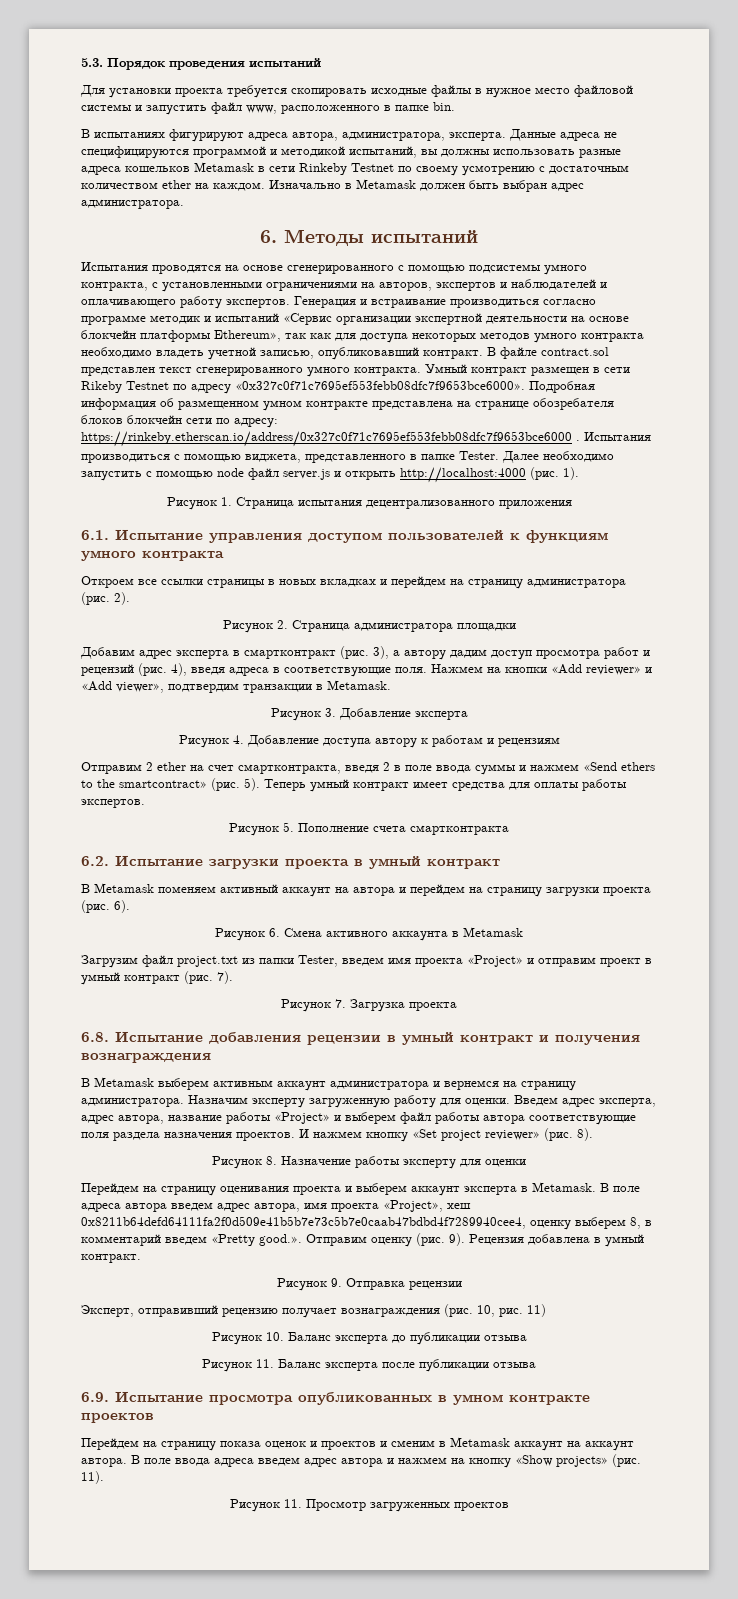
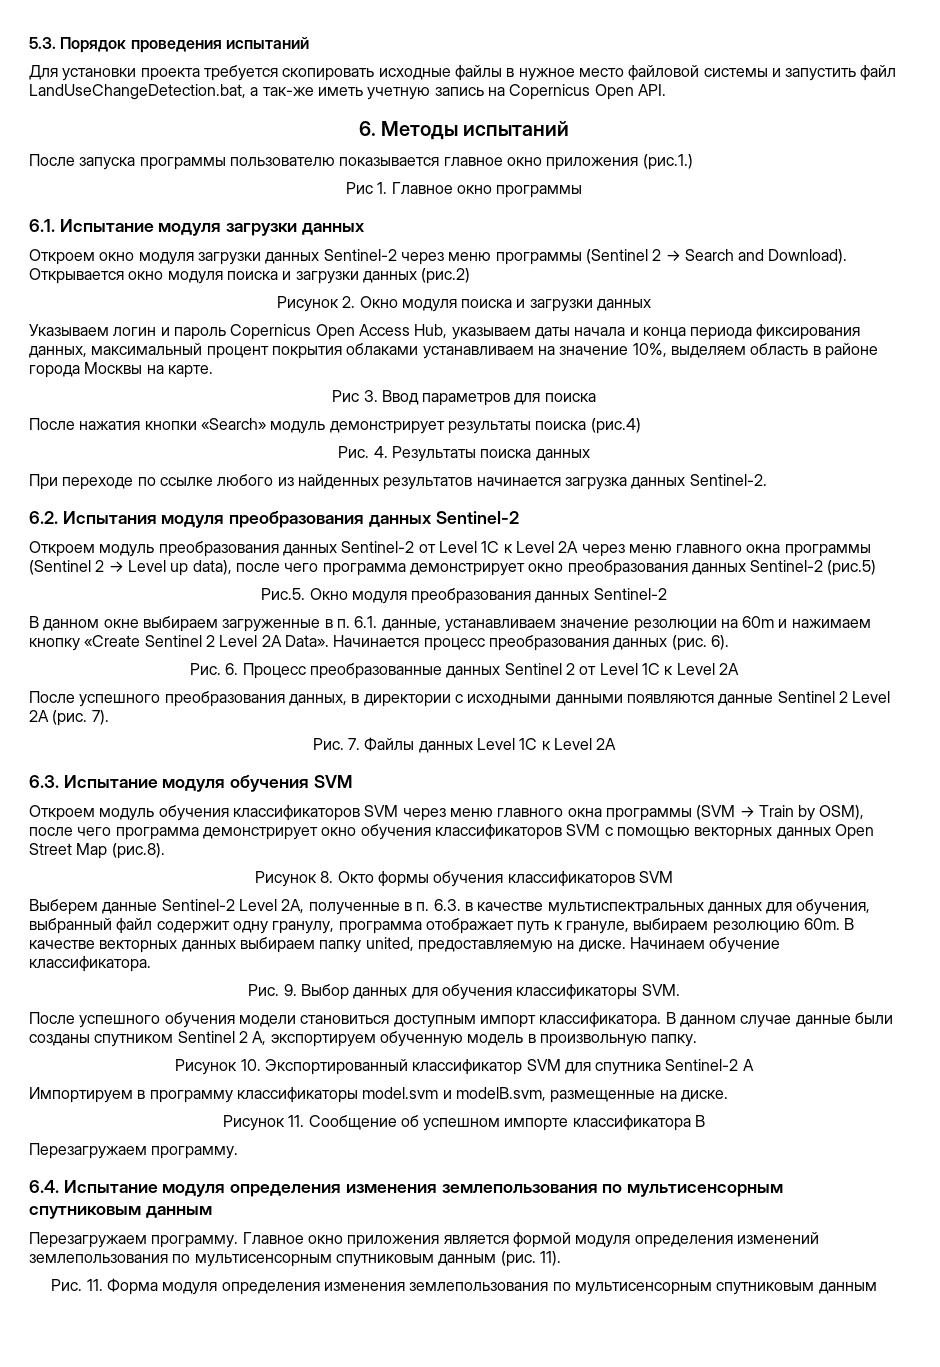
- Для установки проекта требуется скопировать исходные файлы в нужное место файловой системы и запустить файл www, расположенного в папке bin.
- В испытаниях фигурируют адреса автора, администратора, эксперта. Данные адреса не специфицируются программой и методикой испытаний, вы должны использовать разные адреса кошельков Metamask в сети Rinkeby Testnet по своему усмотрению с достаточным количеством ether на каждом. Изначально в Metamask должен быть выбран адрес администратора.
+ Для установки проекта требуется скопировать исходные файлы в нужное место файловой системы и запустить файл LandUseChangeDetection.bat, а так-же иметь учетную запись на Copernicus Open API.
  6. Методы испытаний
- Испытания проводятся на основе сгенерированного с помощью подсистемы умного контракта, с установленными ограничениями на авторов, экспертов и наблюдателей и оплачивающего работу экспертов. Генерация и встраивание производиться согласно программе методик и испытаний «Сервис организации экспертной деятельности на основе блокчейн платформы Ethereum», так как для доступа некоторых методов умного контракта необходимо владеть учетной записью, опубликовавший контракт. В файле contract.sol представлен текст сгенерированного умного контракта. Умный контракт размещен в сети Rikeby Testnet по адресу «0x327c0f71c7695ef553febb08dfc7f9653bce6000». Подробная информация об размещенном умном контракте представлена на странице обозребателя блоков блокчейн сети по адресу: https://rinkeby.etherscan.io/address/0x327c0f71c7695ef553febb08dfc7f9653bce6000 . Испытания производиться с помощью виджета, представленного в папке Tester. Далее необходимо запустить с помощью node файл server.js и открыть http://localhost:4000 (рис. 1).
- Рисунок 1. Страница испытания децентрализованного приложения
- 6.1. Испытание управления доступом пользователей к функциям умного контракта
- Откроем все ссылки страницы в новых вкладках и перейдем на страницу администратора (рис. 2).
- Рисунок 2. Страница администратора площадки
- Добавим адрес эксперта в смартконтракт (рис. 3), а автору дадим доступ просмотра работ и рецензий (рис. 4), введя адреса в соответствующие поля. Нажмем на кнопки «Add reviewer» и «Add viewer», подтвердим транзакции в Metamask.
- Рисунок 3. Добавление эксперта
- Рисунок 4. Добавление доступа автору к работам и рецензиям
- Отправим 2 ether на счет смартконтракта, введя 2 в поле ввода суммы и нажмем «Send ethers to the smartcontract» (рис. 5). Теперь умный контракт имеет средства для оплаты работы экспертов.
- Рисунок 5. Пополнение счета смартконтракта
- 6.2. Испытание загрузки проекта в умный контракт
- В Metamask поменяем активный аккаунт на автора и перейдем на страницу загрузки проекта (рис. 6).
- Рисунок 6. Смена активного аккаунта в Metamask
- Загрузим файл project.txt из папки Tester, введем имя проекта «Project» и отправим проект в умный контракт (рис. 7).
- Рисунок 7. Загрузка проекта
- 6.8. Испытание добавления рецензии в умный контракт и получения вознаграждения
- В Metamask выберем активным аккаунт администратора и вернемся на страницу администратора. Назначим эксперту загруженную работу для оценки. Введем адрес эксперта, адрес автора, название работы «Project» и выберем файл работы автора соответствующие поля раздела назначения проектов. И нажмем кнопку «Set project reviewer» (рис. 8).
- Рисунок 8. Назначение работы эксперту для оценки
- Перейдем на страницу оценивания проекта и выберем аккаунт эксперта в Metamask. В поле адреса автора введем адрес автора, имя проекта «Project», хеш 0x8211b64defd64111fa2f0d509e41b5b7e73c5b7e0caab47bdbd4f7289940cee4, оценку выберем 8, в комментарий введем «Pretty good.». Отправим оценку (рис. 9). Рецензия добавлена в умный контракт.
- Рисунок 9. Отправка рецензии
- Эксперт, отправивший рецензию получает вознаграждения (рис. 10, рис. 11)
- Рисунок 10. Баланс эксперта до публикации отзыва
- Рисунок 11. Баланс эксперта после публикации отзыва
- 6.9. Испытание просмотра опубликованных в умном контракте проектов
- Перейдем на страницу показа оценок и проектов и сменим в Metamask аккаунт на аккаунт автора. В поле ввода адреса введем адрес автора и нажмем на кнопку «Show projects» (рис. 11).
- Рисунок 11. Просмотр загруженных проектов
+ После запуска программы пользователю показывается главное окно приложения (рис.1.)
+ Рис 1. Главное окно программы
+ 6.1. Испытание модуля загрузки данных
+ Откроем окно модуля загрузки данных Sentinel-2 через меню программы (Sentinel 2 → Search and Download). Открывается окно модуля поиска и загрузки данных (рис.2)
+ Рисунок 2. Окно модуля поиска и загрузки данных
+ Указываем логин и пароль Copernicus Open Access Hub, указываем даты начала и конца периода фиксирования данных, максимальный процент покрытия облаками устанавливаем на значение 10%, выделяем область в районе города Москвы на карте.
+ Рис 3. Ввод параметров для поиска
+ После нажатия кнопки «Search» модуль демонстрирует результаты поиска (рис.4)
+ Рис. 4. Результаты поиска данных
+ При переходе по ссылке любого из найденных результатов начинается загрузка данных Sentinel-2.
+ 6.2. Испытания модуля преобразования данных Sentinel-2
+ Откроем модуль преобразования данных Sentinel-2 от Level 1C к Level 2A через меню главного окна программы (Sentinel 2 → Level up data), после чего программа демонстрирует окно преобразования данных Sentinel-2 (рис.5)
+ Рис.5. Окно модуля преобразования данных Sentinel-2
+ В данном окне выбираем загруженные в п. 6.1. данные, устанавливаем значение резолюции на 60m и нажимаем кнопку «Create Sentinel 2 Level 2A Data». Начинается процесс преобразования данных (рис. 6).
+ Рис. 6. Процесс преобразованные данных Sentinel 2 от Level 1C к Level 2A
+ После успешного преобразования данных, в директории с исходными данными появляются данные Sentinel 2 Level 2A (рис. 7).
+ Рис. 7. Файлы данных Level 1C к Level 2A
+ 6.3. Испытание модуля обучения SVM
+ Откроем модуль обучения классификаторов SVM через меню главного окна программы (SVM → Train by OSM), после чего программа демонстрирует окно обучения классификаторов SVM с помощью векторных данных Open Street Map (рис.8).
+ Рисунок 8. Окто формы обучения классификаторов SVM
+ Выберем данные Sentinel-2 Level 2A, полученные в п. 6.3. в качестве мультиспектральных данных для обучения, выбранный файл содержит одну гранулу, программа отображает путь к грануле, выбираем резолюцию 60m. В качестве векторных данных выбираем папку united, предоставляемую на диске. Начинаем обучение классификатора.
+ Рис. 9. Выбор данных для обучения классификаторы SVM.
+ После успешного обучения модели становиться доступным импорт классификатора. В данном случае данные были созданы спутником Sentinel 2 A, экспортируем обученную модель в произвольную папку.
+ Рисунок 10. Экспортированный классификатор SVM для спутника Sentinel-2 A
+ Импортируем в программу классификаторы model.svm и modelB.svm, размещенные на диске.
+ Рисунок 11. Сообщение об успешном импорте классификатора B
+ Перезагружаем программу.
+ 6.4. Испытание модуля определения изменения землепользования по мультисенсорным спутниковым данным
+ Перезагружаем программу. Главное окно приложения является формой модуля определения изменений землепользования по мультисенсорным спутниковым данным (рис. 11).
+ Рис. 11. Форма модуля определения изменения землепользования по мультисенсорным спутниковым данным

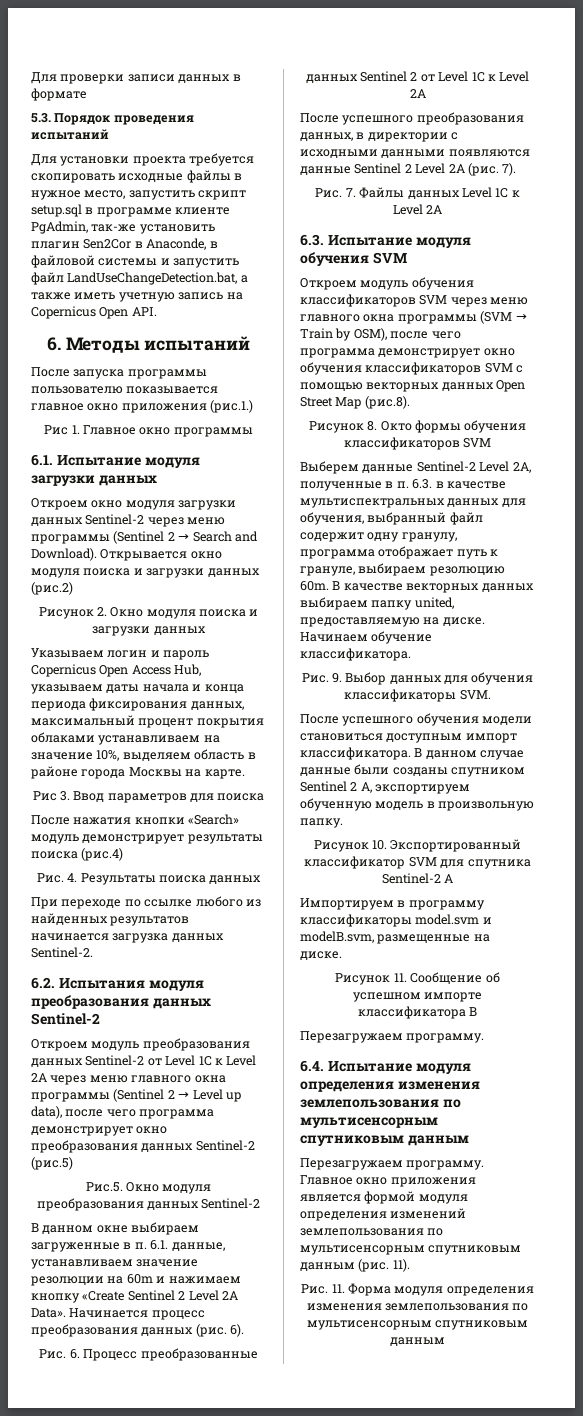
+ Для проверки записи данных в формате
- Для установки проекта требуется скопировать исходные файлы в нужное место файловой системы и запустить файл LandUseChangeDetection.bat, а так-же иметь учетную запись на Copernicus Open API.
+ Для установки проекта требуется скопировать исходные файлы в нужное место, запустить скрипт setup.sql в программе клиенте PgAdmin, так-же установить плагин Sen2Cor в Anaconde, в файловой системы и запустить файл LandUseChangeDetection.bat, а также иметь учетную запись на Copernicus Open API.

